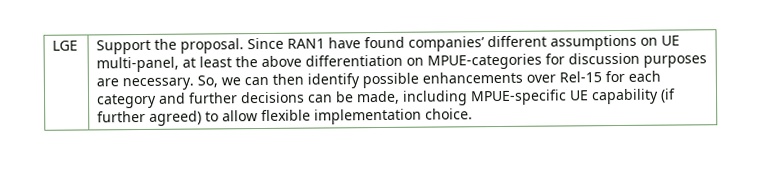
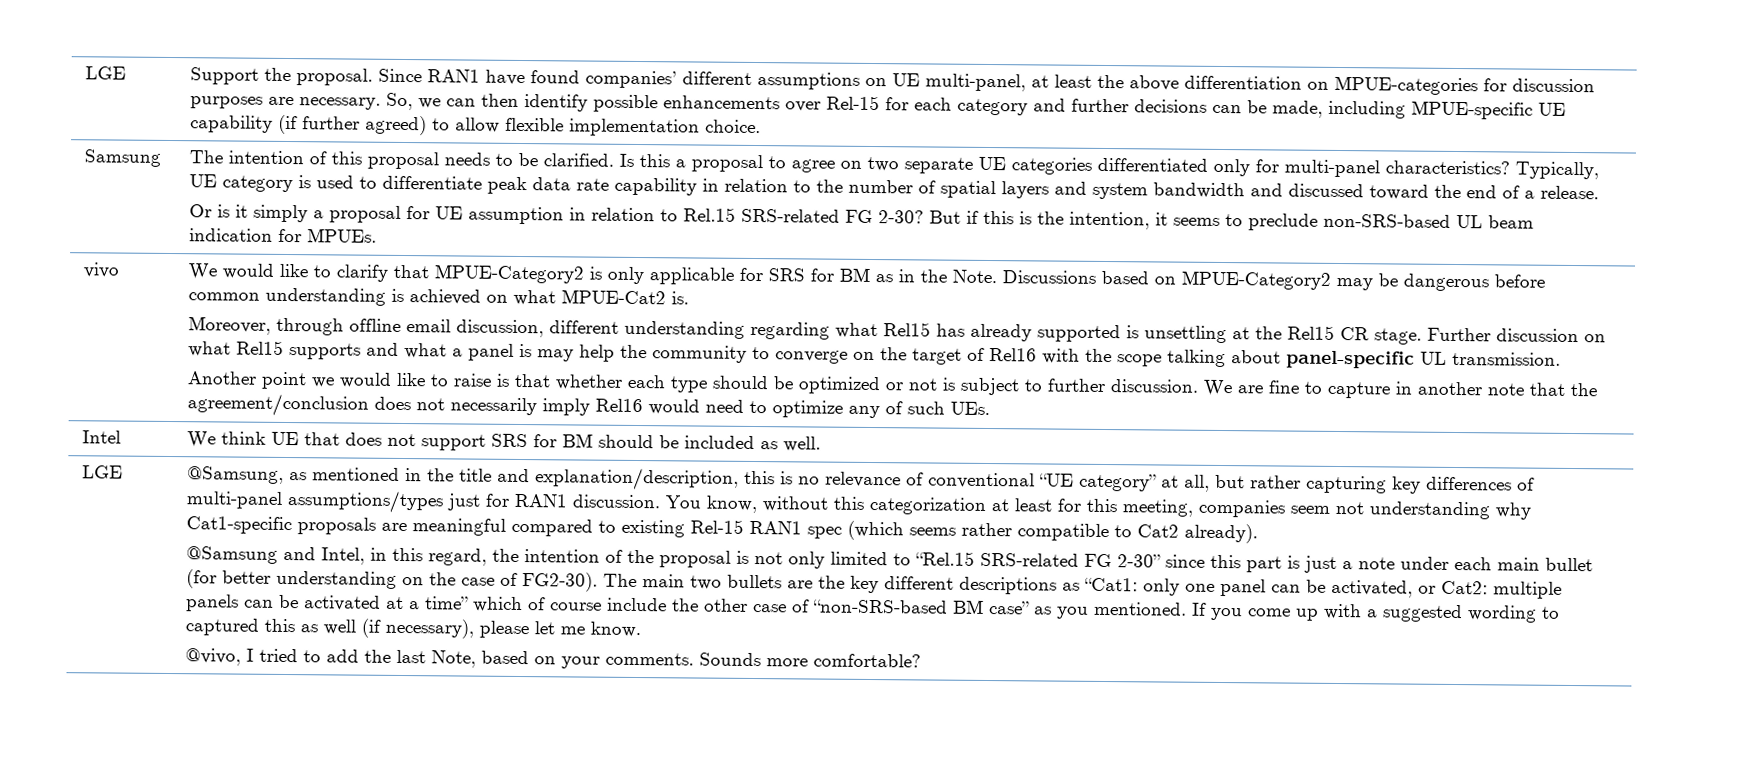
+ Samsung | The intention of this proposal needs to be clarified. Is this a proposal to agree on two separate UE categories differentiated only for multi-panel characteristics? Typically, UE category is used to differentiate peak data rate capability in relation to the number of spatial layers and system bandwidth and discussed toward the end of a release.
+ Or is it simply a proposal for UE assumption in relation to Rel.15 SRS-related FG 2-30? But if this is the intention, it seems to preclude non-SRS-based UL beam indication for MPUEs.
+ vivo | We would like to clarify that MPUE-Category2 is only applicable for SRS for BM as in the Note. Discussions based on MPUE-Category2 may be dangerous before common understanding is achieved on what MPUE-Cat2 is.
+ Moreover, through offline email discussion, different understanding regarding what Rel15 has already supported is unsettling at the Rel15 CR stage. Further discussion on what Rel15 supports and what a panel is may help the community to converge on the target of Rel16 with the scope talking about panel-specific UL transmission.
+ Another point we would like to raise is that whether each type should be optimized or not is subject to further discussion. We are fine to capture in another note that the agreement/conclusion does not necessarily imply Rel16 would need to optimize any of such UEs.
+ Intel | We think UE that does not support SRS for BM should be included as well.
+ LGE | @Samsung, as mentioned in the title and explanation/description, this is no relevance of conventional “UE category” at all, but rather capturing key differences of multi-panel assumptions/types just for RAN1 discussion. You know, without this categorization at least for this meeting, companies seem not understanding why Cat1-specific proposals are meaningful compared to existing Rel-15 RAN1 spec (which seems rather compatible to Cat2 already).
+ @Samsung and Intel, in this regard, the intention of the proposal is not only limited to “Rel.15 SRS-related FG 2-30” since this part is just a note under each main bullet (for better understanding on the case of FG2-30). The main two bullets are the key different descriptions as “Cat1: only one panel can be activated, or Cat2: multiple panels can be activated at a time” which of course include the other case of “non-SRS-based BM case” as you mentioned. If you come up with a suggested wording to captured this as well (if necessary), please let me know.
+ @vivo, I tried to add the last Note, based on your comments. Sounds more comfortable?

